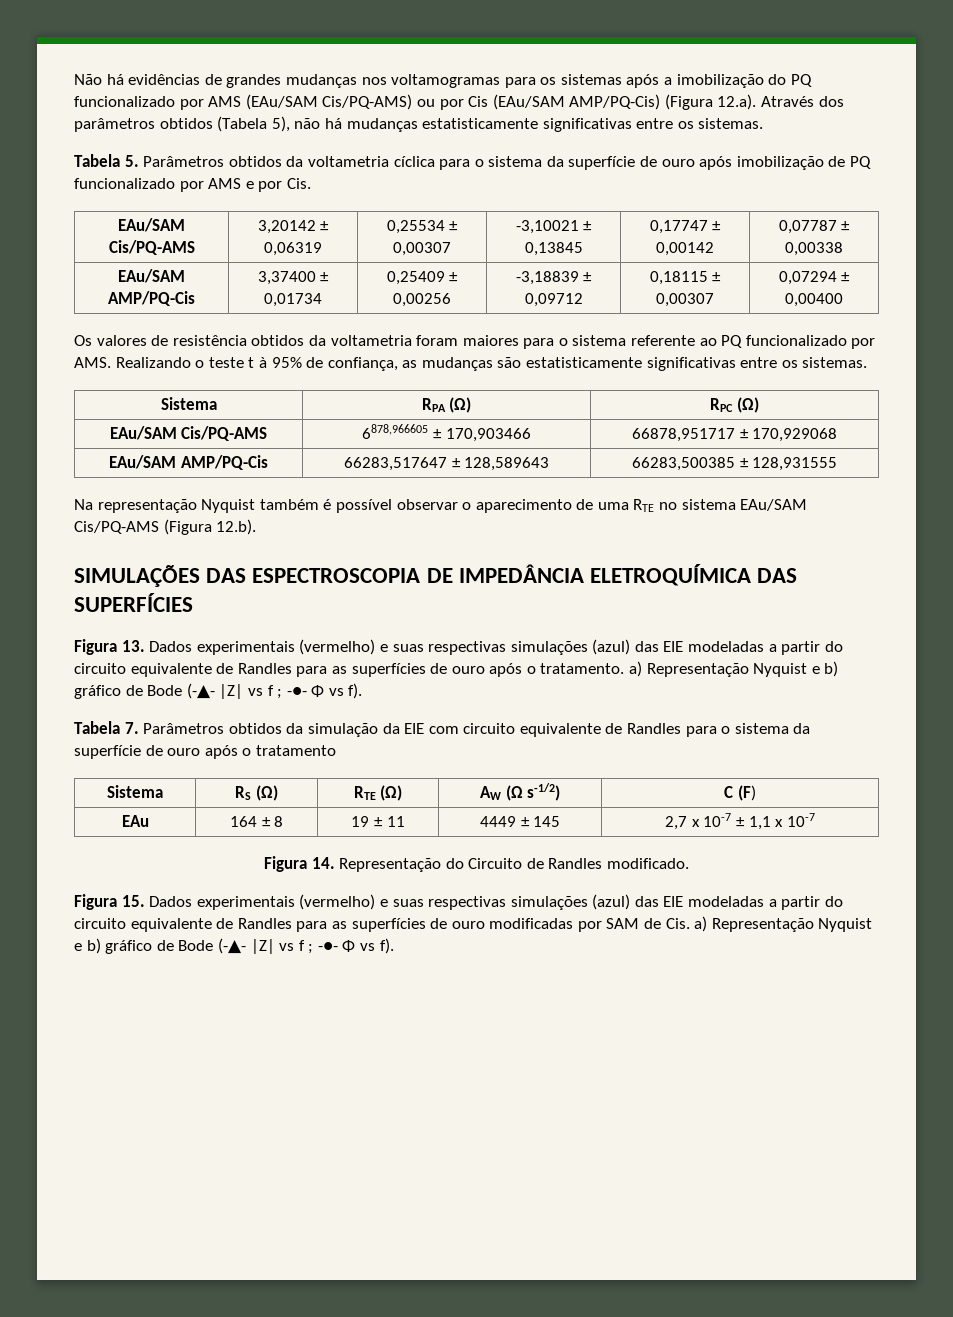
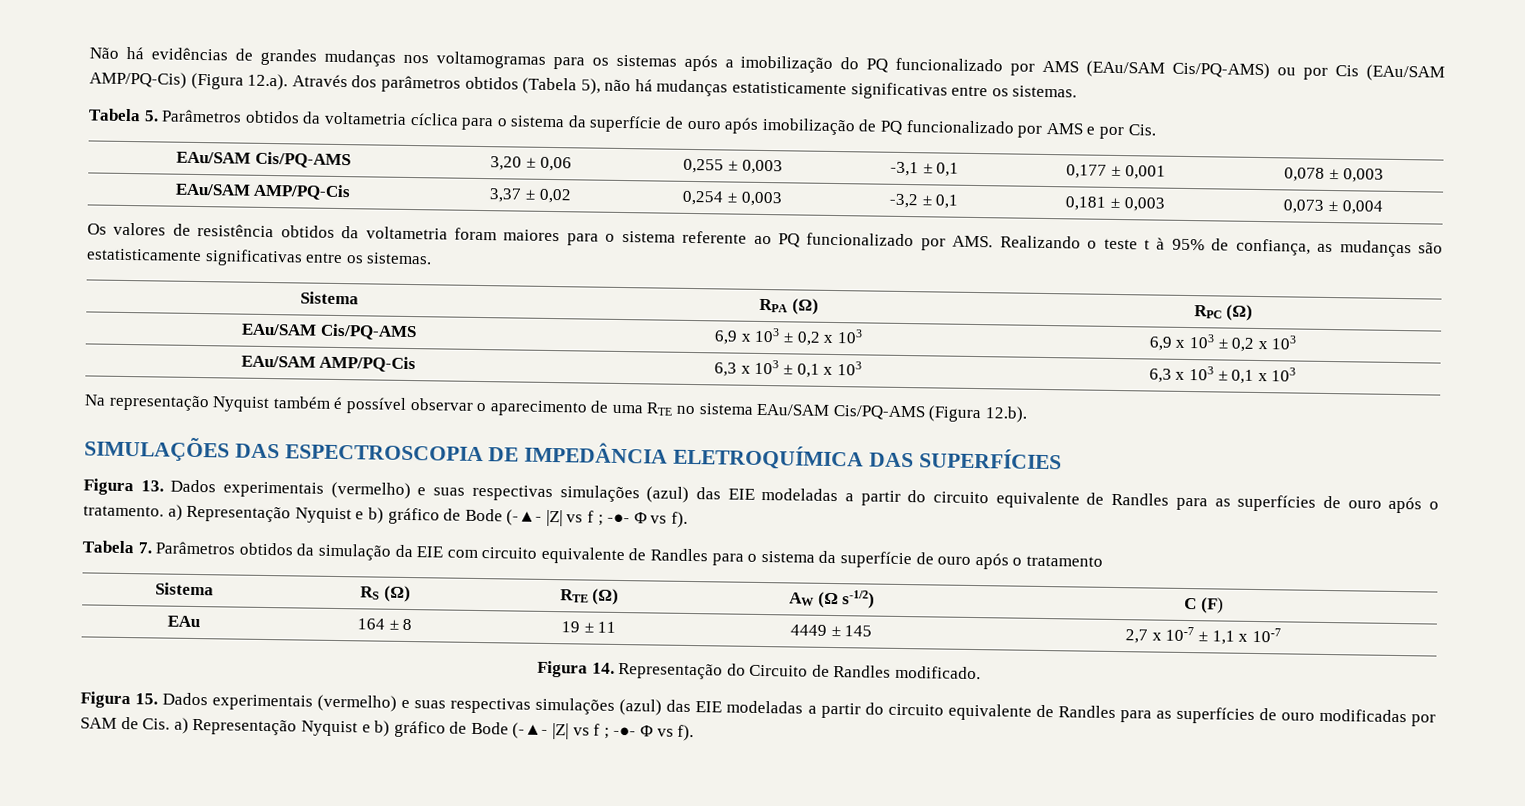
- EAu/SAM Cis/PQ-AMS | 3,20142 ± 0,06319 | 0,25534 ± 0,00307 | -3,10021 ± 0,13845 | 0,17747 ± 0,00142 | 0,07787 ± 0,00338
- EAu/SAM AMP/PQ-Cis | 3,37400 ± 0,01734 | 0,25409 ± 0,00256 | -3,18839 ± 0,09712 | 0,18115 ± 0,00307 | 0,07294 ± 0,00400
+ EAu/SAM Cis/PQ-AMS | 3,20 ± 0,06 | 0,255 ± 0,003 | -3,1 ± 0,1 | 0,177 ± 0,001 | 0,078 ± 0,003
+ EAu/SAM AMP/PQ-Cis | 3,37 ± 0,02 | 0,254 ± 0,003 | -3,2 ± 0,1 | 0,181 ± 0,003 | 0,073 ± 0,004
- EAu/SAM Cis/PQ-AMS | 6878,966605 ± 170,903466 | 66878,951717 ± 170,929068
- EAu/SAM AMP/PQ-Cis | 66283,517647 ± 128,589643 | 66283,500385 ± 128,931555
+ EAu/SAM Cis/PQ-AMS | 6,9 x 103 ± 0,2 x 103 | 6,9 x 103 ± 0,2 x 103
+ EAu/SAM AMP/PQ-Cis | 6,3 x 103 ± 0,1 x 103 | 6,3 x 103 ± 0,1 x 103

